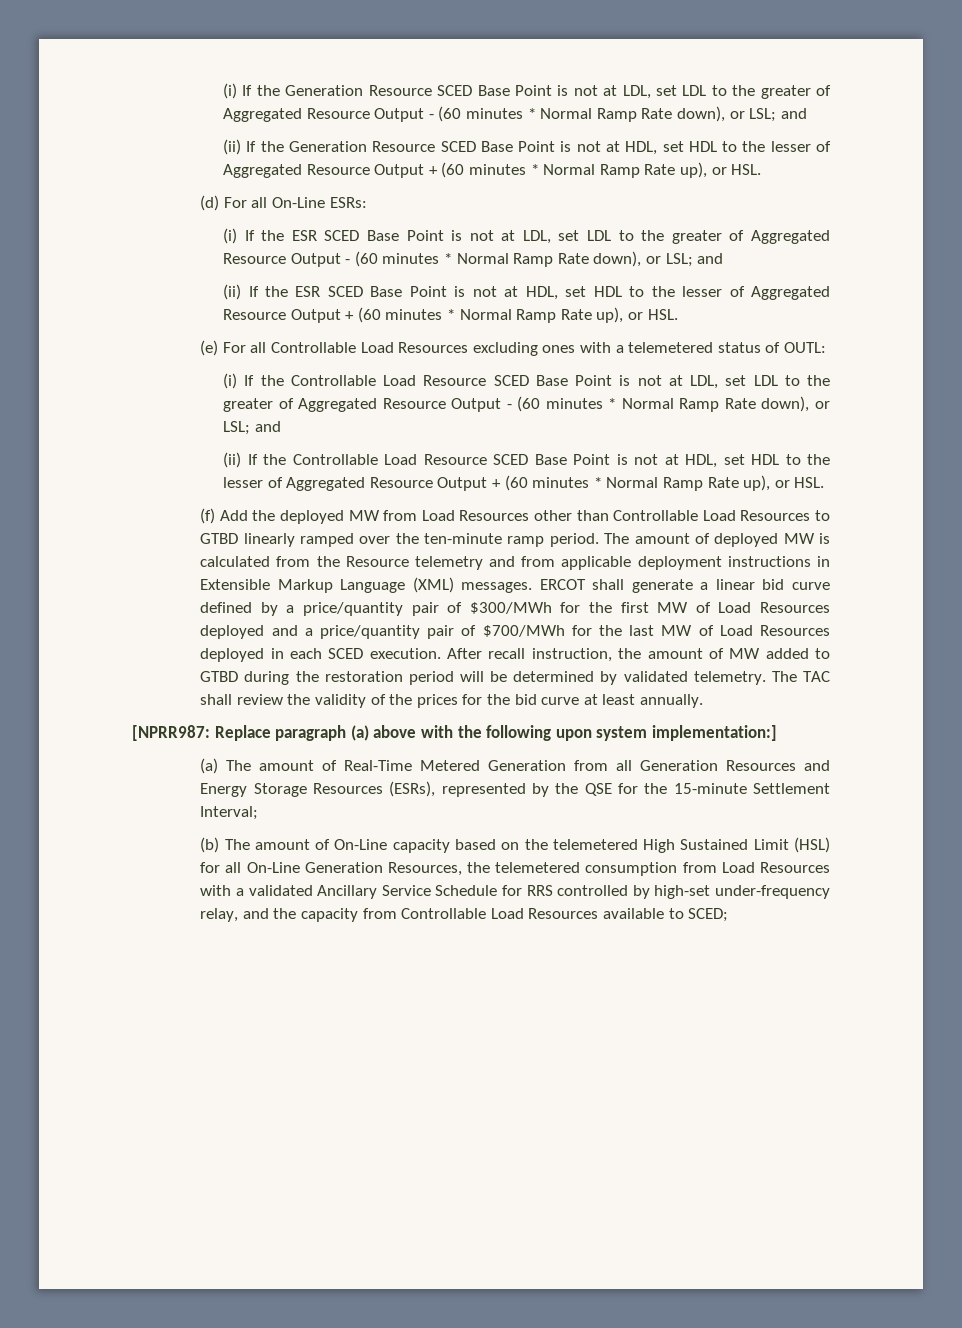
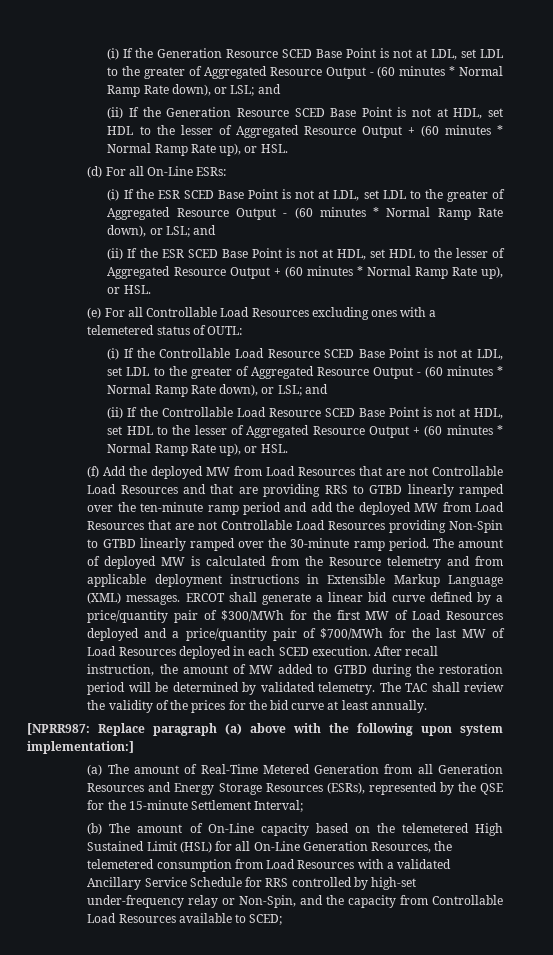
- (f) Add the deployed MW from Load Resources other than Controllable Load Resources to GTBD linearly ramped over the ten-minute ramp period.
+ (f) Add the deployed MW from Load Resources that are not Controllable Load Resources and that are providing RRS to GTBD linearly ramped over the ten-minute ramp period and add the deployed MW from Load Resources that are not Controllable Load Resources providing Non-Spin to GTBD linearly ramped over the 30-minute ramp period.
- (b) The amount of On-Line capacity based on the telemetered High Sustained Limit (HSL) for all On-Line Generation Resources, the telemetered consumption from Load Resources with a validated Ancillary Service Schedule for RRS controlled by high-set under-frequency relay, and the capacity from Controllable Load Resources available to SCED;
+ (b) The amount of On-Line capacity based on the telemetered High Sustained Limit (HSL) for all On-Line Generation Resources, the telemetered consumption from Load Resources with a validated Ancillary Service Schedule for RRS controlled by high-set under-frequency relay or Non-Spin, and the capacity from Controllable Load Resources available to SCED;

